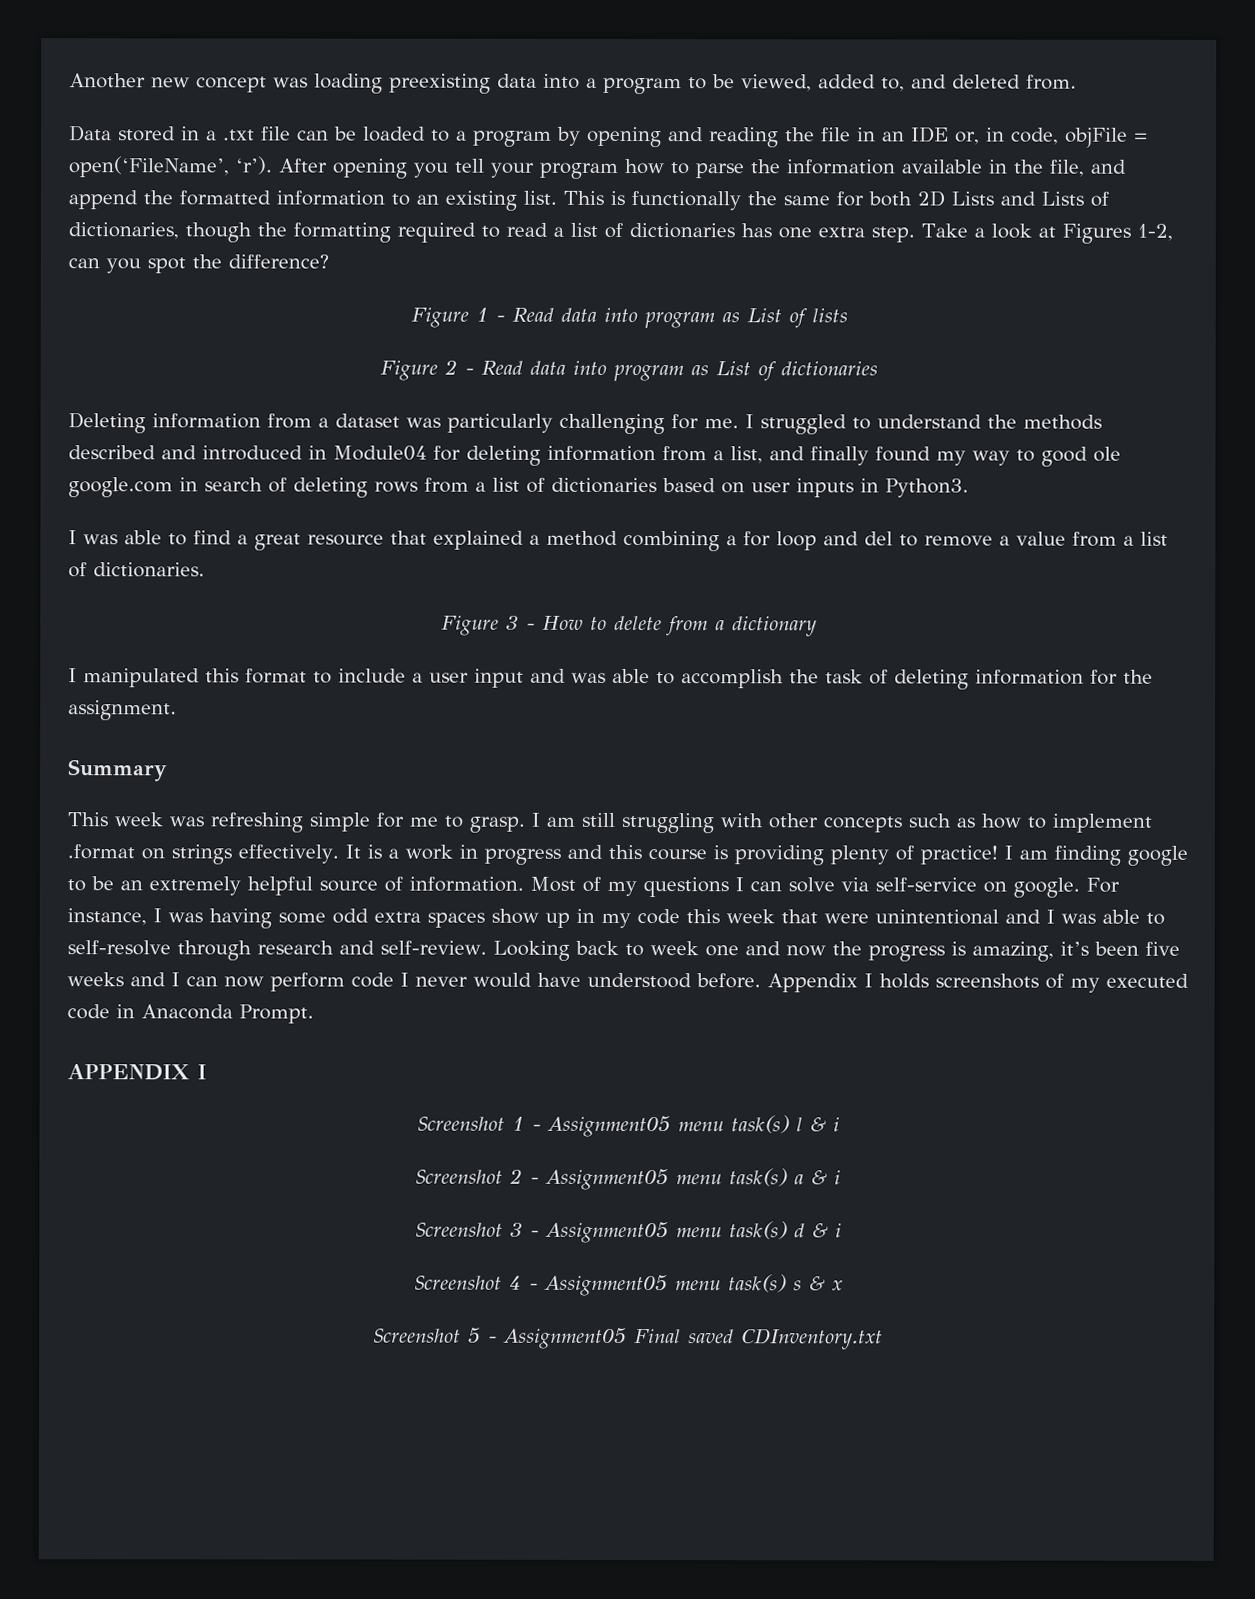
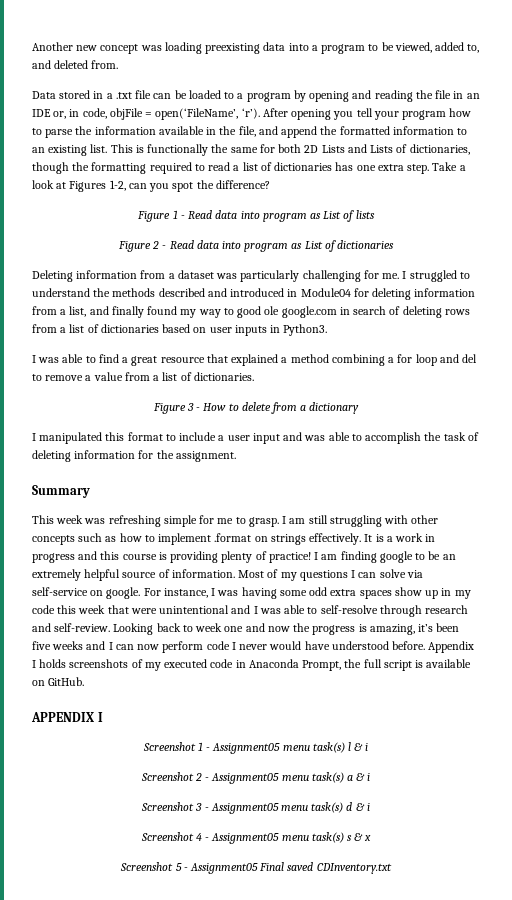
- Appendix I holds screenshots of my executed code in Anaconda Prompt.
+ Appendix I holds screenshots of my executed code in Anaconda Prompt, the full script is available on GitHub.

